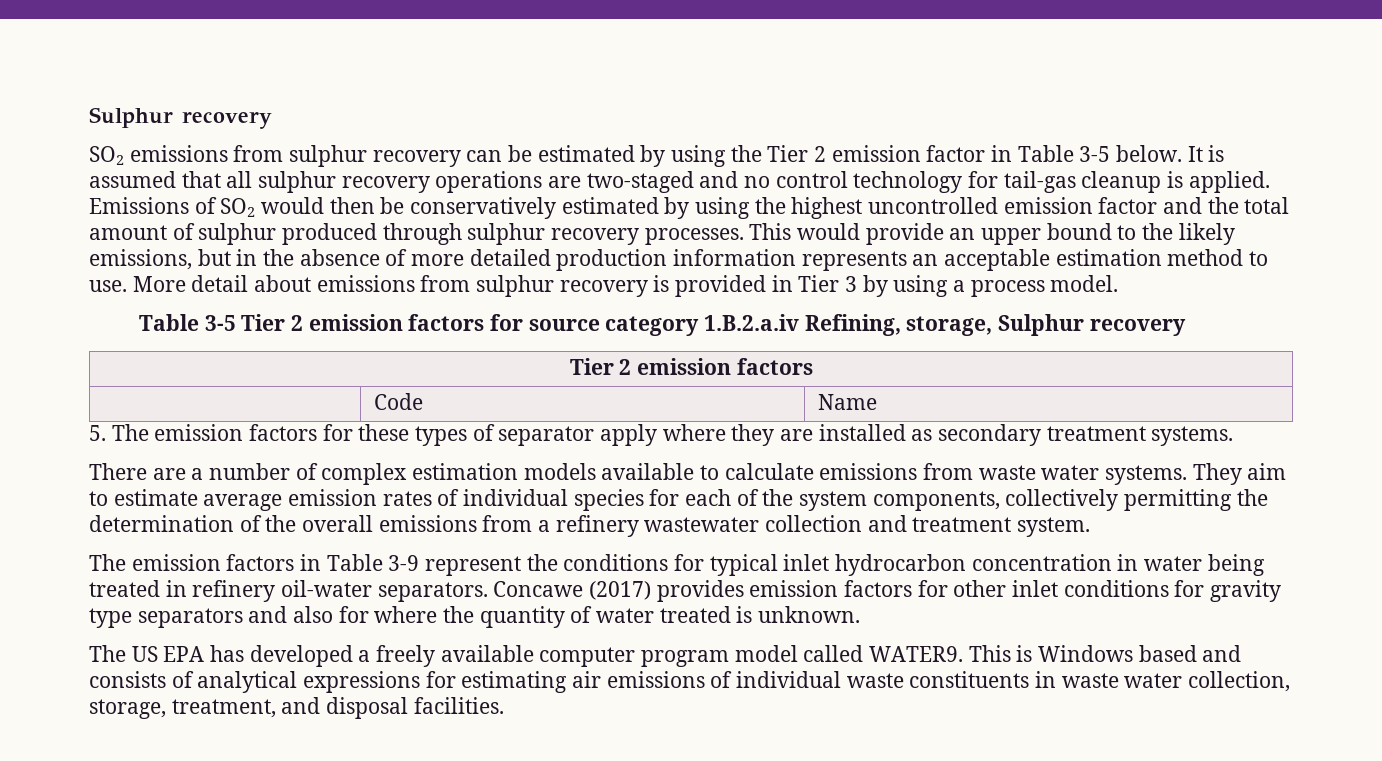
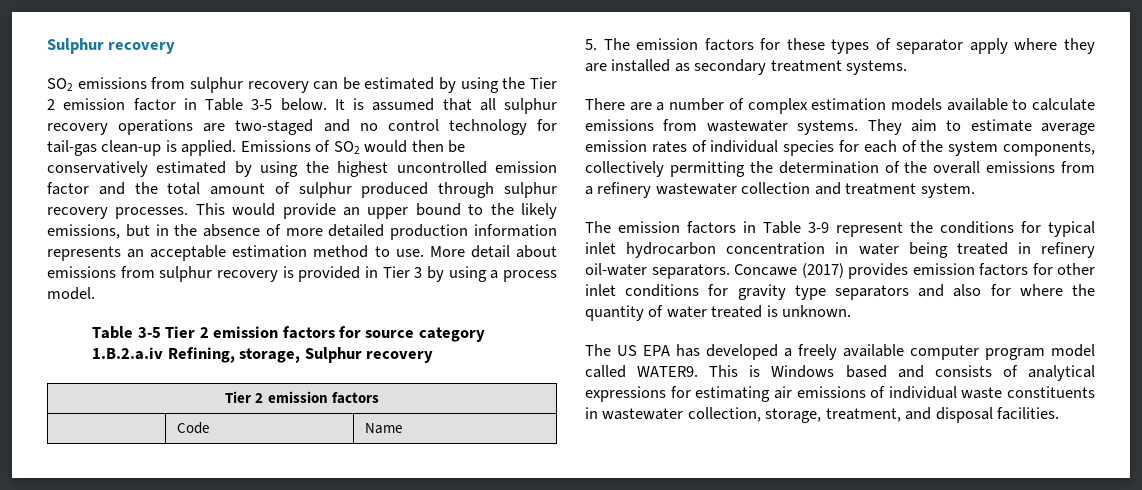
- It is assumed that all sulphur recovery operations are two-staged and no control technology for tail-gas cleanup is applied.
+ It is assumed that all sulphur recovery operations are two-staged and no control technology for tail-gas clean-up is applied.
- There are a number of complex estimation models available to calculate emissions from waste water systems.
+ There are a number of complex estimation models available to calculate emissions from wastewater systems.
- This is Windows based and consists of analytical expressions for estimating air emissions of individual waste constituents in waste water collection, storage, treatment, and disposal facilities.
+ This is Windows based and consists of analytical expressions for estimating air emissions of individual waste constituents in wastewater collection, storage, treatment, and disposal facilities.

